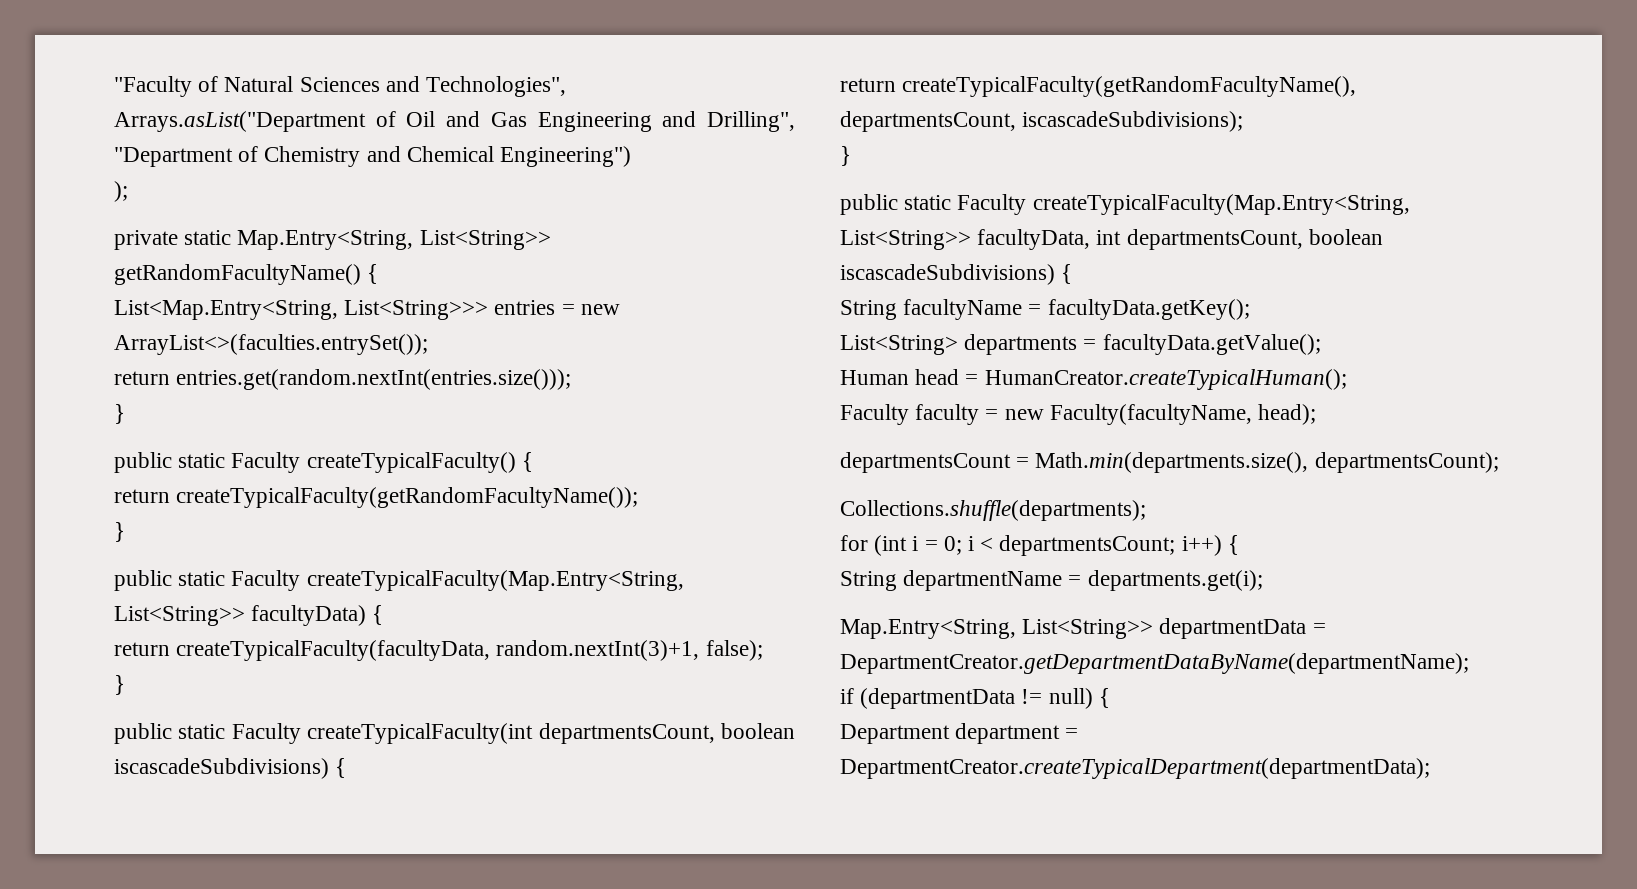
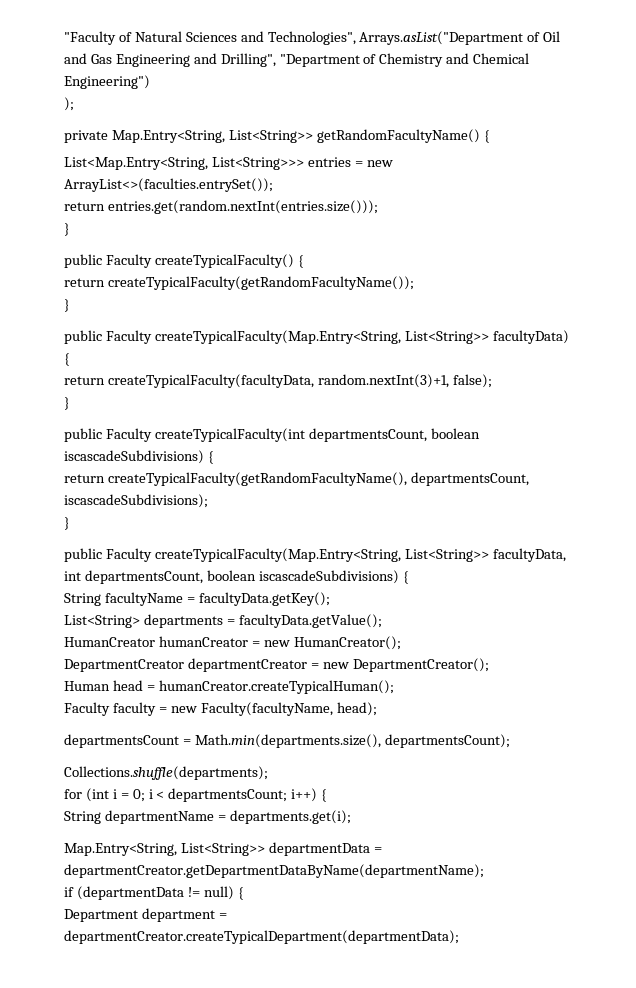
- private static Map.Entry<String, List<String>> getRandomFacultyName() {
+ private Map.Entry<String, List<String>> getRandomFacultyName() {
- public static Faculty createTypicalFaculty() {
+ public Faculty createTypicalFaculty() {
- public static Faculty createTypicalFaculty(Map.Entry<String, List<String>> facultyData) {
+ public Faculty createTypicalFaculty(Map.Entry<String, List<String>> facultyData) {
- public static Faculty createTypicalFaculty(int departmentsCount, boolean iscascadeSubdivisions) {
+ public Faculty createTypicalFaculty(int departmentsCount, boolean iscascadeSubdivisions) {
- public static Faculty createTypicalFaculty(Map.Entry<String, List<String>> facultyData, int departmentsCount, boolean iscascadeSubdivisions) {
+ public Faculty createTypicalFaculty(Map.Entry<String, List<String>> facultyData, int departmentsCount, boolean iscascadeSubdivisions) {
+ HumanCreator humanCreator = new HumanCreator();
+ DepartmentCreator departmentCreator = new DepartmentCreator();
- Human head = HumanCreator.createTypicalHuman();
+ Human head = humanCreator.createTypicalHuman();
- Map.Entry<String, List<String>> departmentData = DepartmentCreator.getDepartmentDataByName(departmentName);
+ Map.Entry<String, List<String>> departmentData = departmentCreator.getDepartmentDataByName(departmentName);
- Department department = DepartmentCreator.createTypicalDepartment(departmentData);
+ Department department = departmentCreator.createTypicalDepartment(departmentData);

